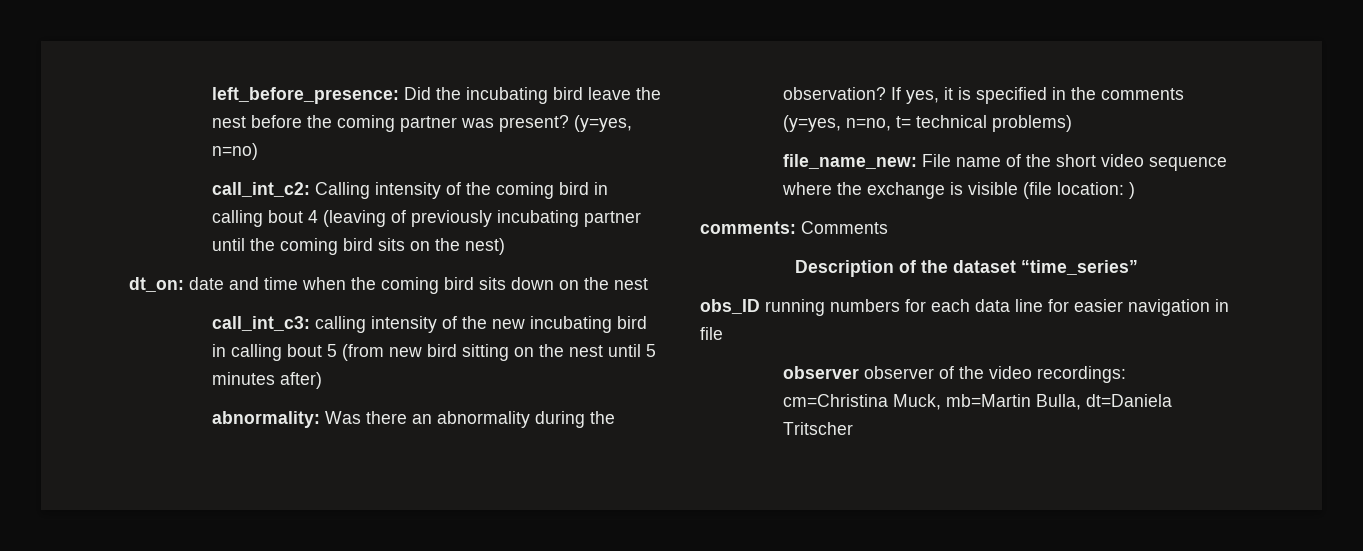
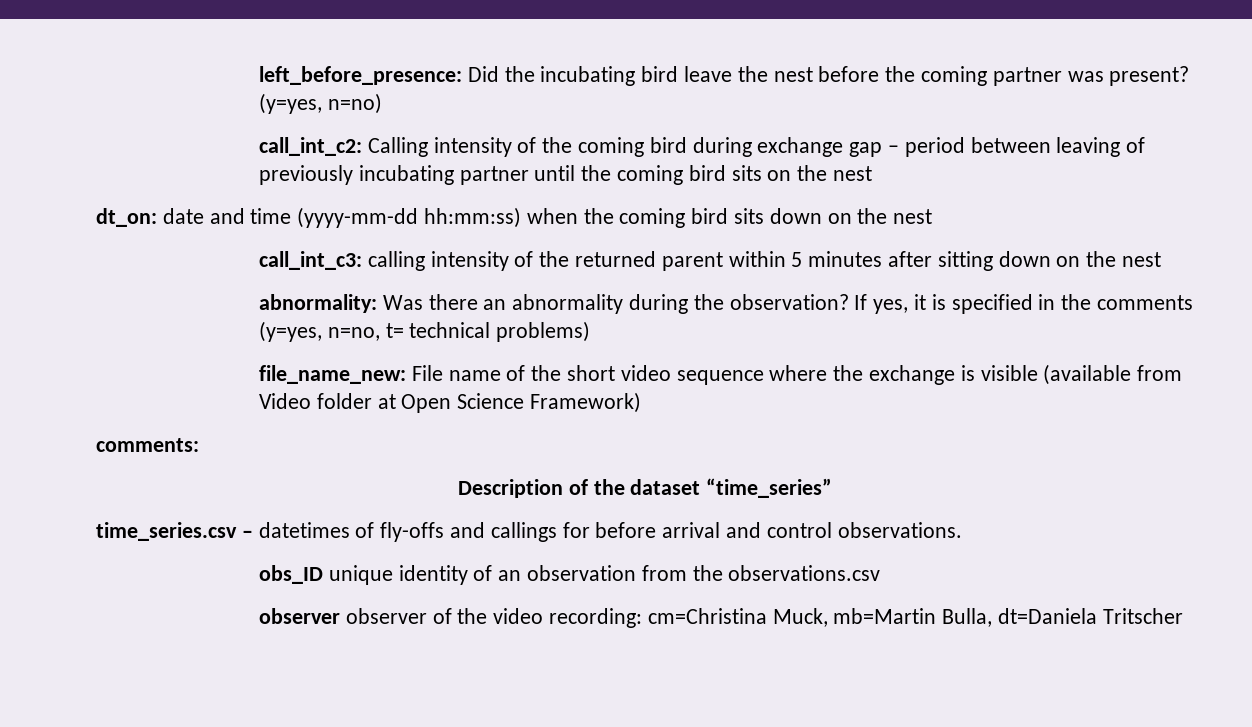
- call_int_c2: Calling intensity of the coming bird in calling bout 4 (leaving of previously incubating partner until the coming bird sits on the nest)
+ call_int_c2: Calling intensity of the coming bird during exchange gap – period between leaving of previously incubating partner until the coming bird sits on the nest
- dt_on: date and time when the coming bird sits down on the nest
+ dt_on: date and time (yyyy-mm-dd hh:mm:ss) when the coming bird sits down on the nest
- call_int_c3: calling intensity of the new incubating bird in calling bout 5 (from new bird sitting on the nest until 5 minutes after)
+ call_int_c3: calling intensity of the returned parent within 5 minutes after sitting down on the nest
- file_name_new: File name of the short video sequence where the exchange is visible (file location: )
+ file_name_new: File name of the short video sequence where the exchange is visible (available from Video folder at Open Science Framework)
- comments: Comments
+ comments:
- obs_ID running numbers for each data line for easier navigation in file
+ time_series.csv – datetimes of fly-offs and callings for before arrival and control observations.
+ obs_ID unique identity of an observation from the observations.csv
- observer observer of the video recordings: cm=Christina Muck, mb=Martin Bulla, dt=Daniela Tritscher
+ observer observer of the video recording: cm=Christina Muck, mb=Martin Bulla, dt=Daniela Tritscher

